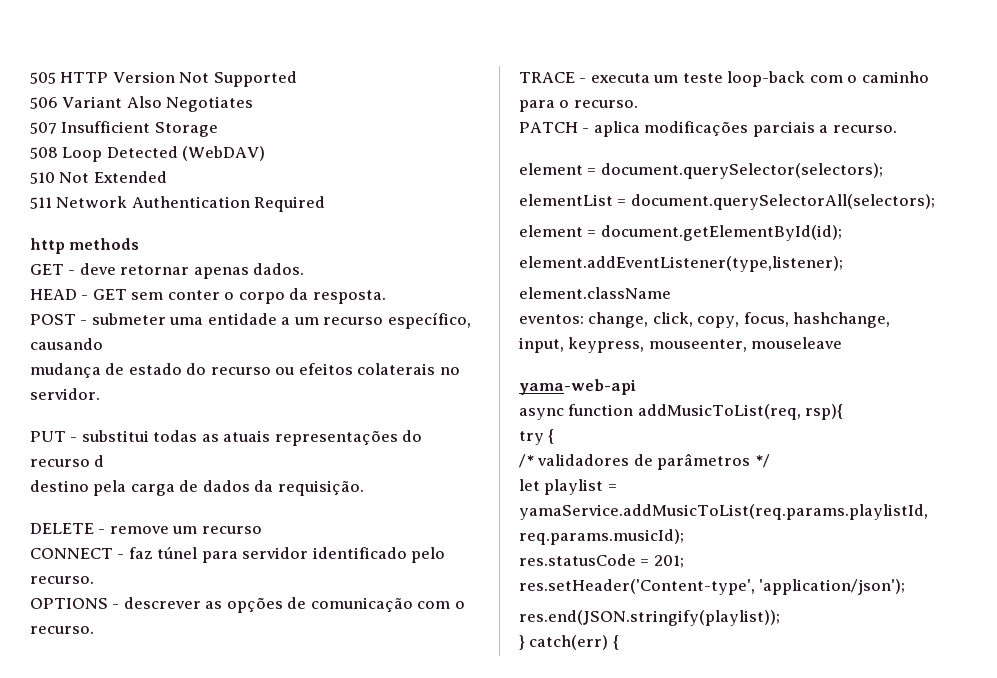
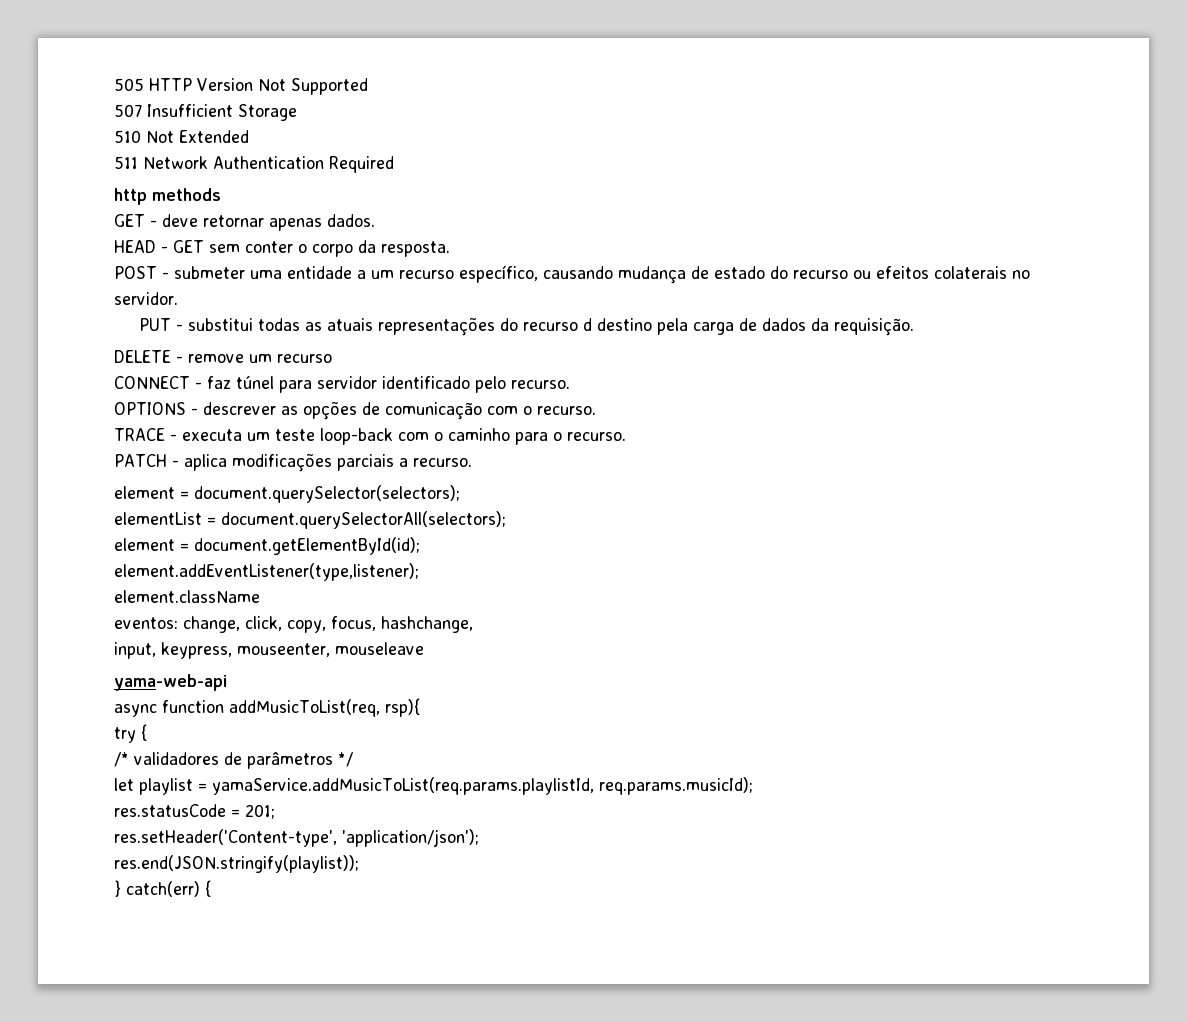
- 506 Variant Also Negotiates
- 508 Loop Detected (WebDAV)
- POST - submeter uma entidade a um recurso específico, causando
- mudança de estado do recurso ou efeitos colaterais no servidor.
+ POST - submeter uma entidade a um recurso específico, causando mudança de estado do recurso ou efeitos colaterais no servidor.
- PUT - substitui todas as atuais representações do recurso d
- destino pela carga de dados da requisição.
+ PUT - substitui todas as atuais representações do recurso d destino pela carga de dados da requisição.

